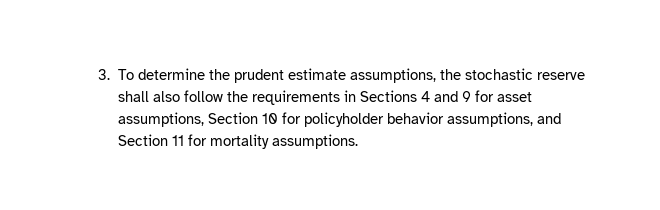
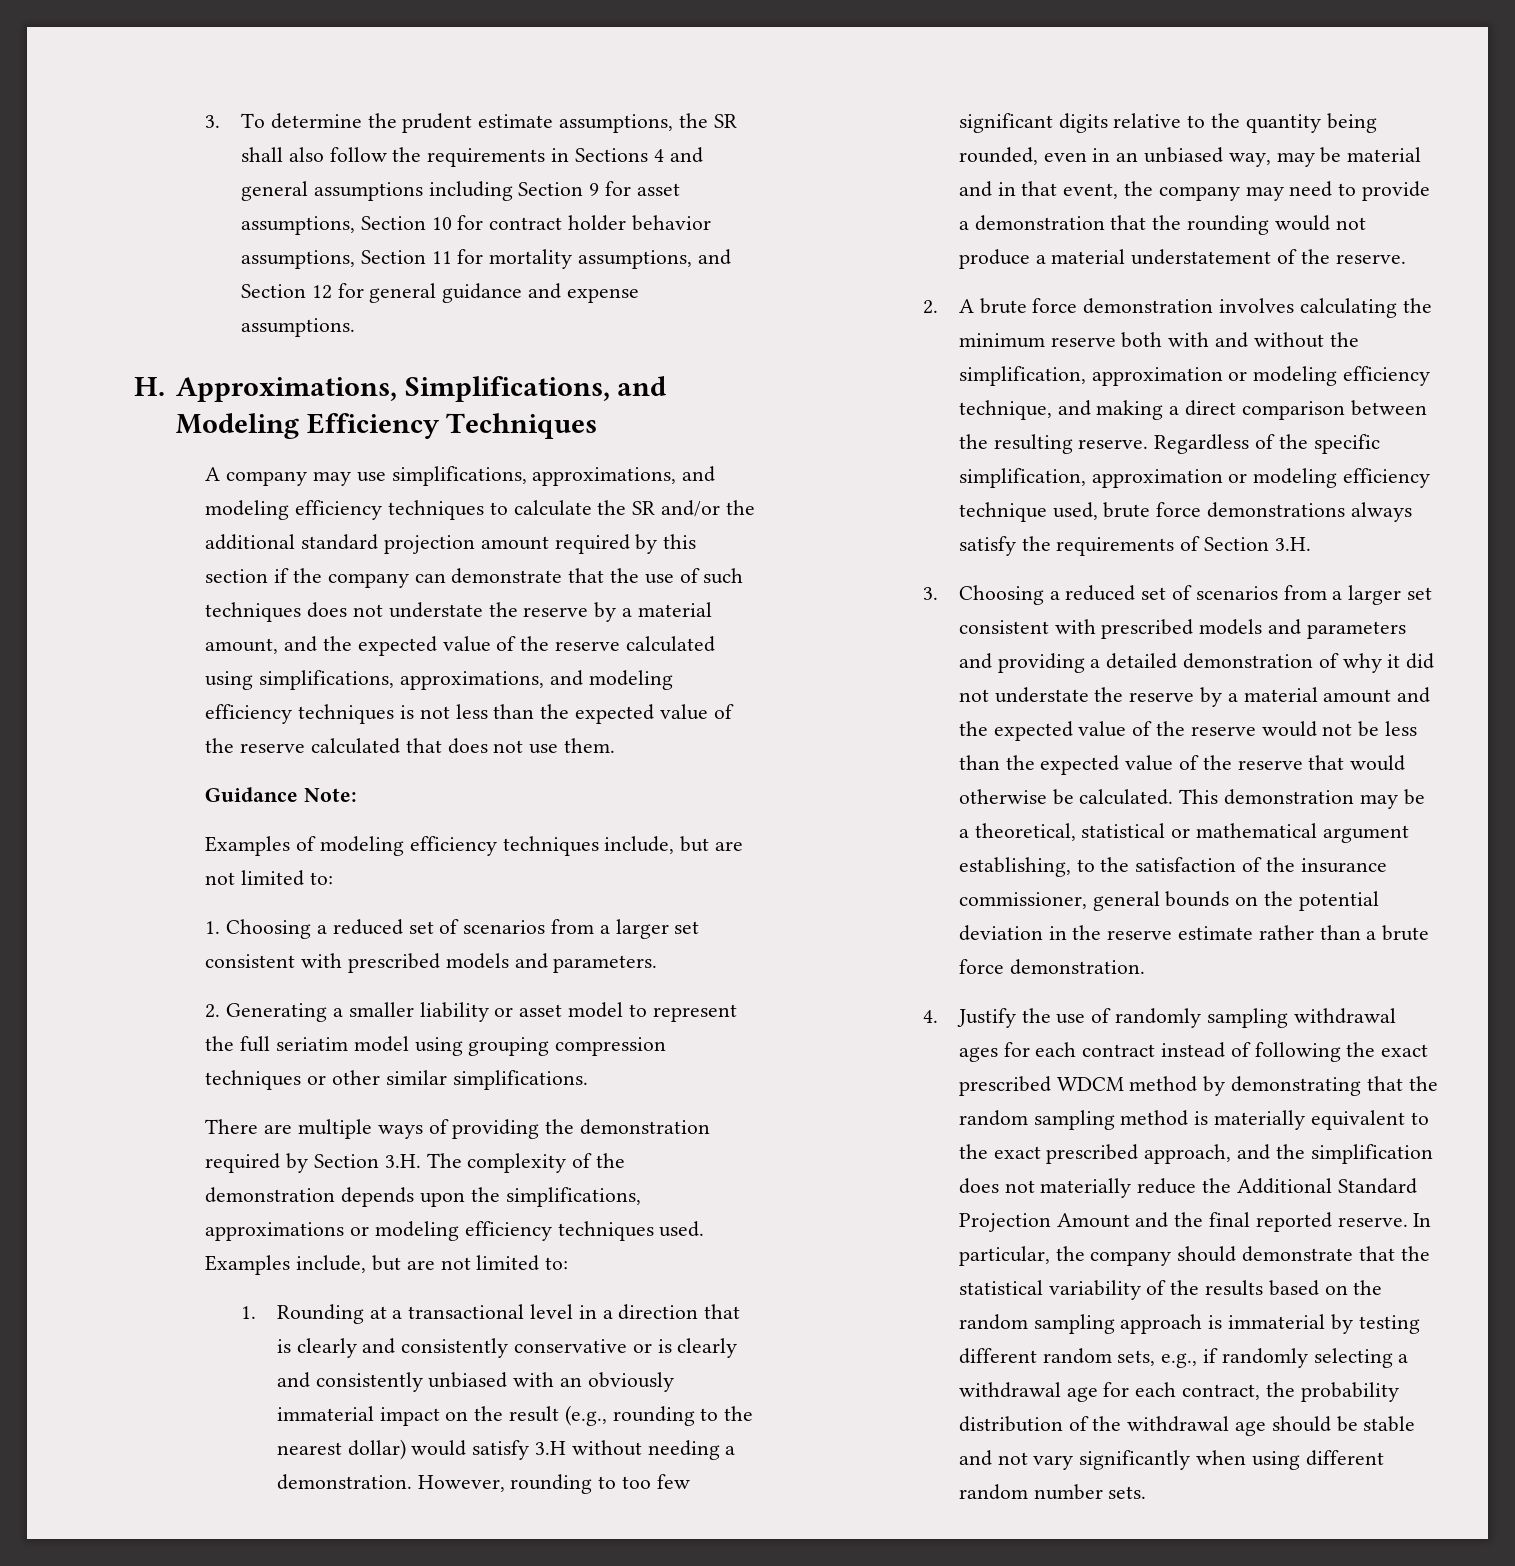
- 3. To determine the prudent estimate assumptions, the stochastic reserve shall also follow the requirements in Sections 4 and 9 for asset assumptions, Section 10 for policyholder behavior assumptions, and Section 11 for mortality assumptions.
+ 3. To determine the prudent estimate assumptions, the SR shall also follow the requirements in Sections 4 and general assumptions including Section 9 for asset assumptions, Section 10 for contract holder behavior assumptions, Section 11 for mortality assumptions, and Section 12 for general guidance and expense assumptions.
+ H. Approximations, Simplifications, and Modeling Efficiency Techniques
+ A company may use simplifications, approximations, and modeling efficiency techniques to calculate the SR and/or the additional standard projection amount required by this section if the company can demonstrate that the use of such techniques does not understate the reserve by a material amount, and the expected value of the reserve calculated using simplifications, approximations, and modeling efficiency techniques is not less than the expected value of the reserve calculated that does not use them.
+ Guidance Note:
+ Examples of modeling efficiency techniques include, but are not limited to:
+ 1. Choosing a reduced set of scenarios from a larger set consistent with prescribed models and parameters.
+ 2. Generating a smaller liability or asset model to represent the full seriatim model using grouping compression techniques or other similar simplifications.
+ There are multiple ways of providing the demonstration required by Section 3.H. The complexity of the demonstration depends upon the simplifications, approximations or modeling efficiency techniques used. Examples include, but are not limited to:
+ 1. Rounding at a transactional level in a direction that is clearly and consistently conservative or is clearly and consistently unbiased with an obviously immaterial impact on the result (e.g., rounding to the nearest dollar) would satisfy 3.H without needing a demonstration. However, rounding to too few significant digits relative to the quantity being rounded, even in an unbiased way, may be material and in that event, the company may need to provide a demonstration that the rounding would not produce a material understatement of the reserve.
+ 2. A brute force demonstration involves calculating the minimum reserve both with and without the simplification, approximation or modeling efficiency technique, and making a direct comparison between the resulting reserve. Regardless of the specific simplification, approximation or modeling efficiency technique used, brute force demonstrations always satisfy the requirements of Section 3.H.
+ 3. Choosing a reduced set of scenarios from a larger set consistent with prescribed models and parameters and providing a detailed demonstration of why it did not understate the reserve by a material amount and the expected value of the reserve would not be less than the expected value of the reserve that would otherwise be calculated. This demonstration may be a theoretical, statistical or mathematical argument establishing, to the satisfaction of the insurance commissioner, general bounds on the potential deviation in the reserve estimate rather than a brute force demonstration.
+ 4. Justify the use of randomly sampling withdrawal ages for each contract instead of following the exact prescribed WDCM method by demonstrating that the random sampling method is materially equivalent to the exact prescribed approach, and the simplification does not materially reduce the Additional Standard Projection Amount and the final reported reserve. In particular, the company should demonstrate that the statistical variability of the results based on the random sampling approach is immaterial by testing different random sets, e.g., if randomly selecting a withdrawal age for each contract, the probability distribution of the withdrawal age should be stable and not vary significantly when using different random number sets.

